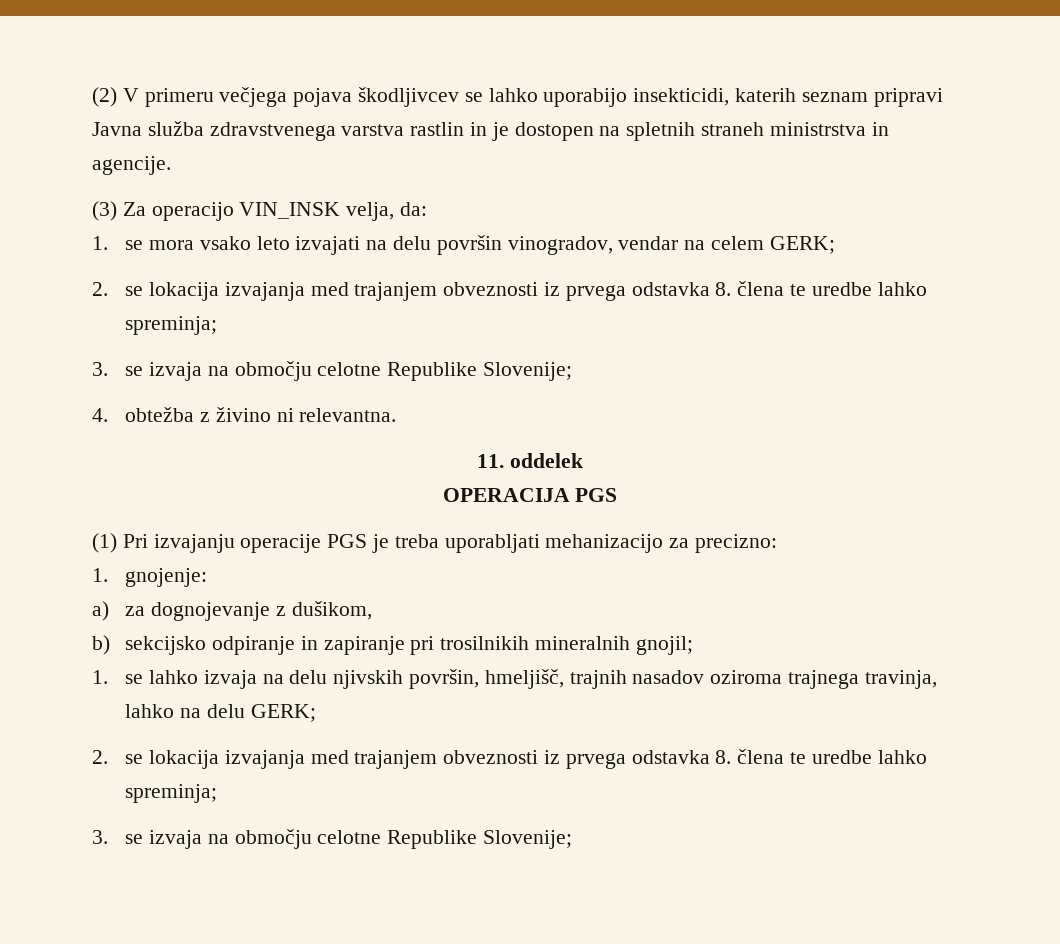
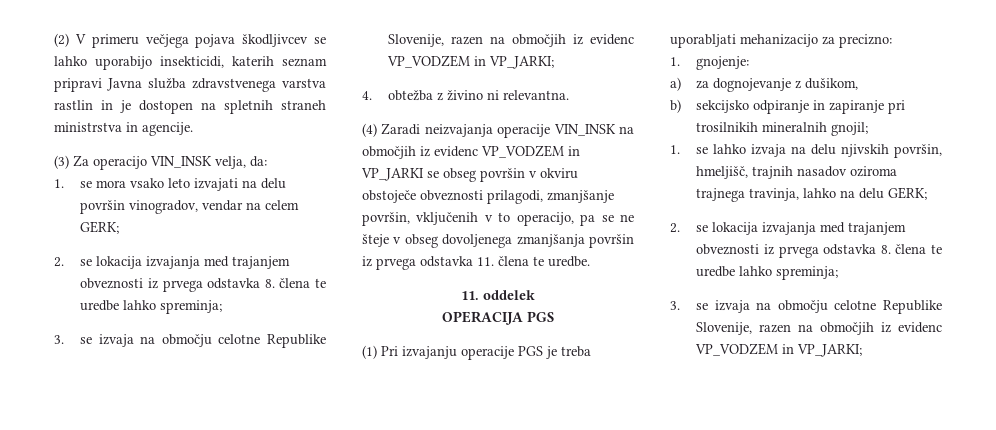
  1. se mora vsako leto izvajati na delu površin vinogradov, vendar na celem GERK;
  2. se lokacija izvajanja med trajanjem obveznosti iz prvega odstavka 8. člena te uredbe lahko spreminja;
- 3. se izvaja na območju celotne Republike Slovenije;
+ 3. se izvaja na območju celotne Republike Slovenije, razen na območjih iz evidenc VP_VODZEM in VP_JARKI;
+ (4) Zaradi neizvajanja operacije VIN_INSK na območjih iz evidenc VP_VODZEM in VP_JARKI se obseg površin v okviru obstoječe obveznosti prilagodi, zmanjšanje površin, vključenih v to operacijo, pa se ne šteje v obseg dovoljenega zmanjšanja površin iz prvega odstavka 11. člena te uredbe.
  1. se lahko izvaja na delu njivskih površin, hmeljišč, trajnih nasadov oziroma trajnega travinja, lahko na delu GERK;
  2. se lokacija izvajanja med trajanjem obveznosti iz prvega odstavka 8. člena te uredbe lahko spreminja;
- 3. se izvaja na območju celotne Republike Slovenije;
+ 3. se izvaja na območju celotne Republike Slovenije, razen na območjih iz evidenc VP_VODZEM in VP_JARKI;

